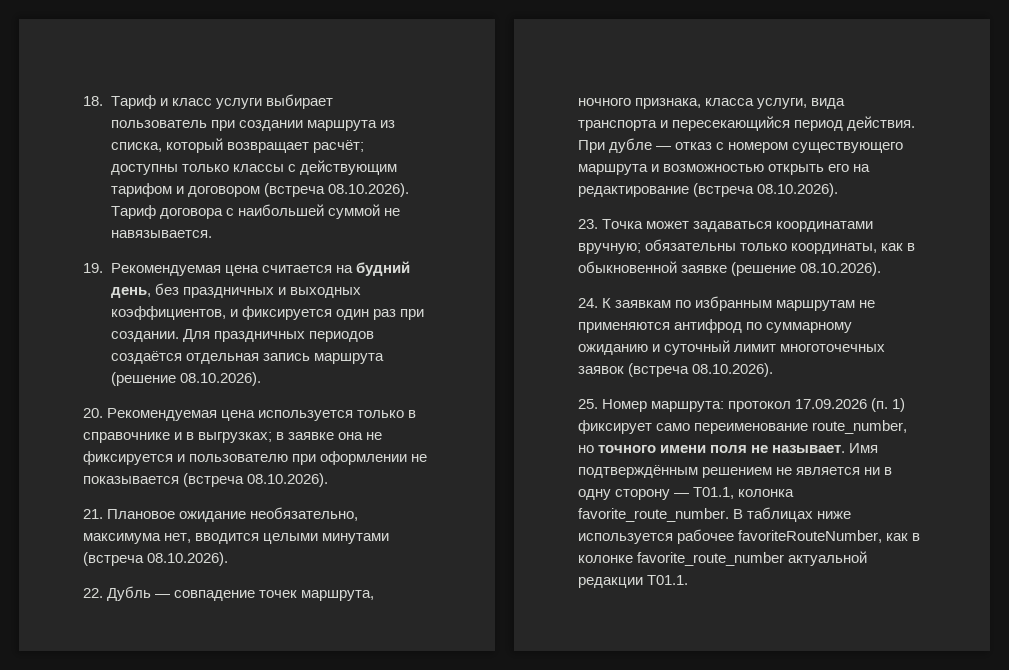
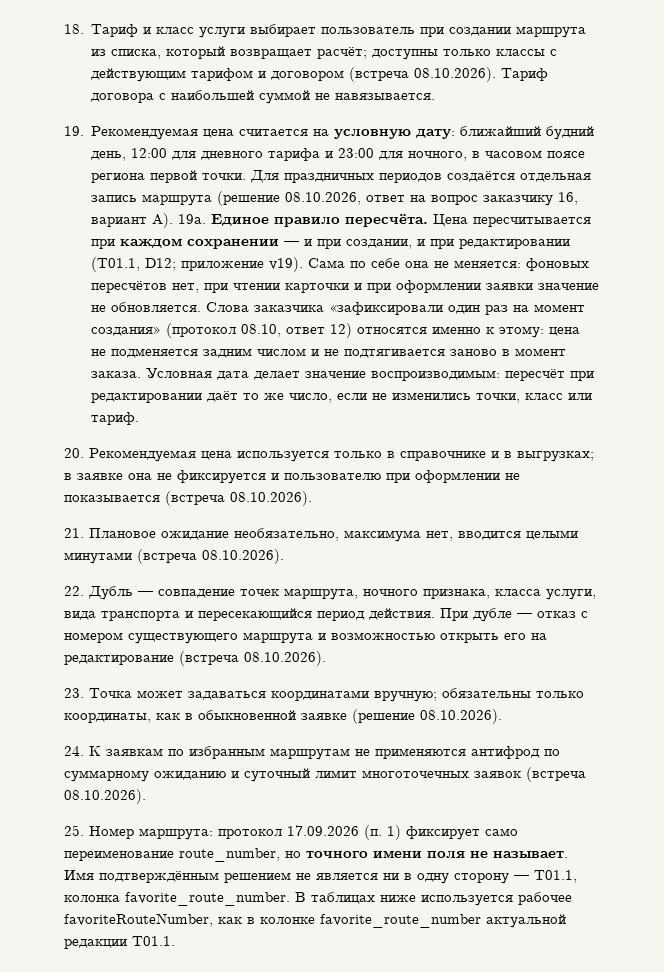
- 19. Рекомендуемая цена считается на будний день, без праздничных и выходных коэффициентов, и фиксируется один раз при создании.
+ 19. Рекомендуемая цена считается на условную дату: ближайший будний день, 12:00 для дневного тарифа и 23:00 для ночного, в часовом поясе региона первой точки.
- Для праздничных периодов создаётся отдельная запись маршрута (решение 08.10.2026).
+ Для праздничных периодов создаётся отдельная запись маршрута (решение 08.10.2026, ответ на вопрос заказчику 16, вариант A). 19а. Единое правило пересчёта. Цена пересчитывается при каждом сохранении — и при создании, и при редактировании (T01.1, D12; приложение v19). Сама по себе она не меняется: фоновых пересчётов нет, при чтении карточки и при оформлении заявки значение не обновляется. Слова заказчика «зафиксировали один раз на момент создания» (протокол 08.10, ответ 12) относятся именно к этому: цена не подменяется задним числом и не подтягивается заново в момент заказа. Условная дата делает значение воспроизводимым: пересчёт при редактировании даёт то же число, если не изменились точки, класс или тариф.

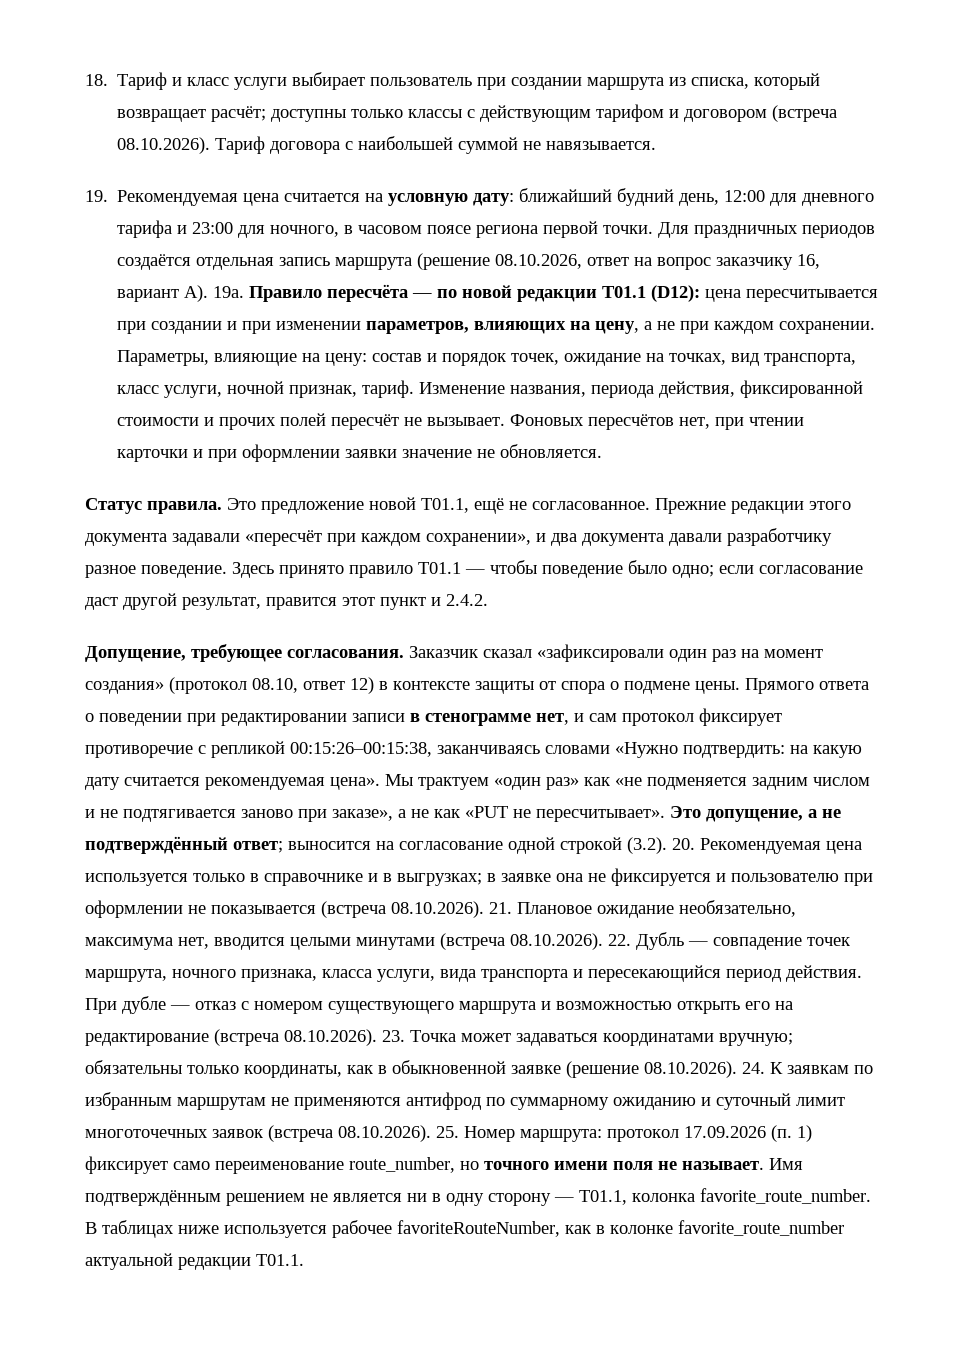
- Единое правило пересчёта. Цена пересчитывается при каждом сохранении — и при создании, и при редактировании (T01.1, D12; приложение v19). Сама по себе она не меняется: фоновых пересчётов нет, при чтении карточки и при оформлении заявки значение не обновляется. Слова заказчика «зафиксировали один раз на момент создания» (протокол 08.10, ответ 12) относятся именно к этому: цена не подменяется задним числом и не подтягивается заново в момент заказа. Условная дата делает значение воспроизводимым: пересчёт при редактировании даёт то же число, если не изменились точки, класс или тариф.
- 20. Рекомендуемая цена используется только в справочнике и в выгрузках;
+ Правило пересчёта — по новой редакции T01.1 (D12): цена пересчитывается при создании и при изменении параметров, влияющих на цену, а не при каждом сохранении. Параметры, влияющие на цену: состав и порядок точек, ожидание на точках, вид транспорта, класс услуги, ночной признак, тариф. Изменение названия, периода действия, фиксированной стоимости и прочих полей пересчёт не вызывает. Фоновых пересчётов нет, при чтении карточки и при оформлении заявки значение не обновляется.
+ Статус правила. Это предложение новой T01.1, ещё не согласованное. Прежние редакции этого документа задавали «пересчёт при каждом сохранении», и два документа давали разработчику разное поведение. Здесь принято правило T01.1 — чтобы поведение было одно; если согласование даст другой результат, правится этот пункт и 2.4.2.
+ Допущение, требующее согласования. Заказчик сказал «зафиксировали один раз на момент создания» (протокол 08.10, ответ 12) в контексте защиты от спора о подмене цены. Прямого ответа о поведении при редактировании записи в стенограмме нет, и сам протокол фиксирует противоречие с репликой 00:15:26–00:15:38, заканчиваясь словами «Нужно подтвердить: на какую дату считается рекомендуемая цена». Мы трактуем «один раз» как «не подменяется задним числом и не подтягивается заново при заказе», а не как «PUT не пересчитывает». Это допущение, а не подтверждённый ответ; выносится на согласование одной строкой (3.2). 20. Рекомендуемая цена используется только в справочнике и в выгрузках;
- в заявке она не фиксируется и пользователю при оформлении не показывается (встреча 08.10.2026).
- 21. Плановое ожидание необязательно, максимума нет, вводится целыми минутами (встреча 08.10.2026).
- 22. Дубль — совпадение точек маршрута, ночного признака, класса услуги, вида транспорта и пересекающийся период действия.
+ в заявке она не фиксируется и пользователю при оформлении не показывается (встреча 08.10.2026). 21. Плановое ожидание необязательно, максимума нет, вводится целыми минутами (встреча 08.10.2026). 22. Дубль — совпадение точек маршрута, ночного признака, класса услуги, вида транспорта и пересекающийся период действия.
- При дубле — отказ с номером существующего маршрута и возможностью открыть его на редактирование (встреча 08.10.2026).
- 23. Точка может задаваться координатами вручную;
+ При дубле — отказ с номером существующего маршрута и возможностью открыть его на редактирование (встреча 08.10.2026). 23. Точка может задаваться координатами вручную;
- обязательны только координаты, как в обыкновенной заявке (решение 08.10.2026).
- 24. К заявкам по избранным маршрутам не применяются антифрод по суммарному ожиданию и суточный лимит многоточечных заявок (встреча 08.10.2026).
- 25. Номер маршрута:
+ обязательны только координаты, как в обыкновенной заявке (решение 08.10.2026). 24. К заявкам по избранным маршрутам не применяются антифрод по суммарному ожиданию и суточный лимит многоточечных заявок (встреча 08.10.2026). 25. Номер маршрута:

